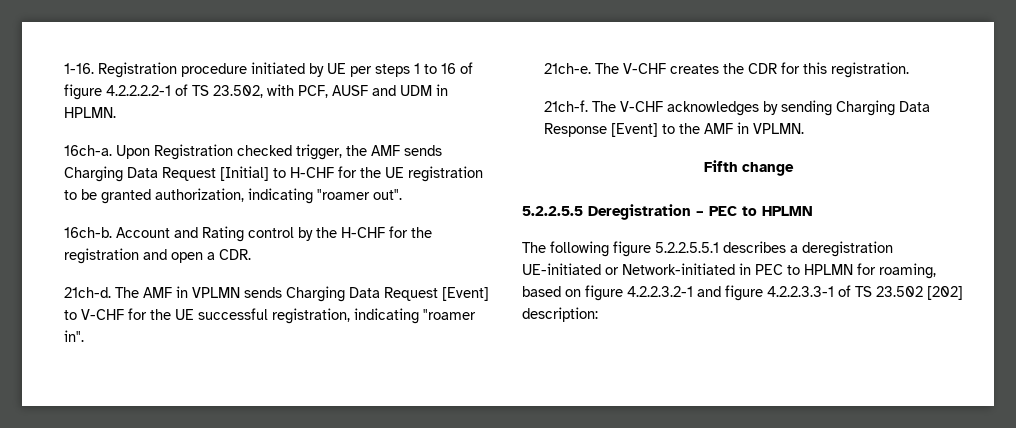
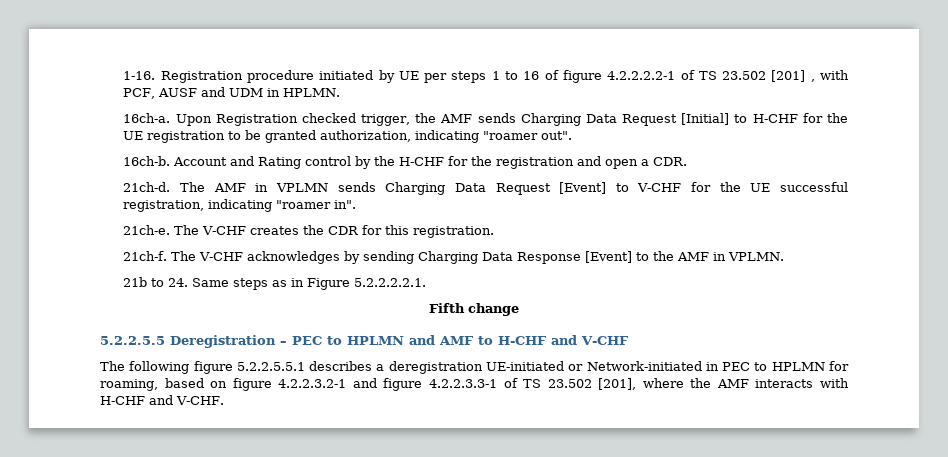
- Registration procedure initiated by UE per steps 1 to 16 of figure 4.2.2.2.2-1 of TS 23.502, with PCF, AUSF and UDM in HPLMN.
+ Registration procedure initiated by UE per steps 1 to 16 of figure 4.2.2.2.2-1 of TS 23.502 [201] , with PCF, AUSF and UDM in HPLMN.
+ 21b to 24. Same steps as in Figure 5.2.2.2.2.1.
- 5.2.2.5.5 Deregistration – PEC to HPLMN
+ 5.2.2.5.5 Deregistration – PEC to HPLMN and AMF to H-CHF and V-CHF
- The following figure 5.2.2.5.5.1 describes a deregistration UE-initiated or Network-initiated in PEC to HPLMN for roaming, based on figure 4.2.2.3.2-1 and figure 4.2.2.3.3-1 of TS 23.502 [202] description:
+ The following figure 5.2.2.5.5.1 describes a deregistration UE-initiated or Network-initiated in PEC to HPLMN for roaming, based on figure 4.2.2.3.2-1 and figure 4.2.2.3.3-1 of TS 23.502 [201], where the AMF interacts with H-CHF and V-CHF.

